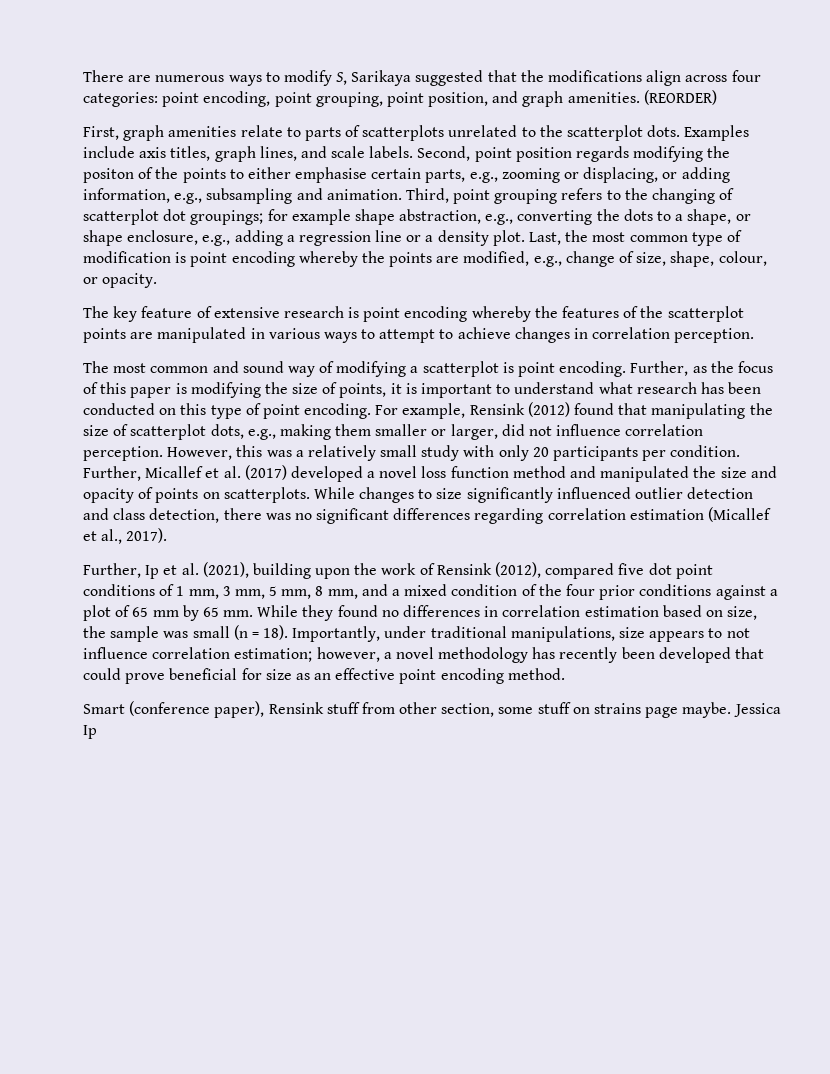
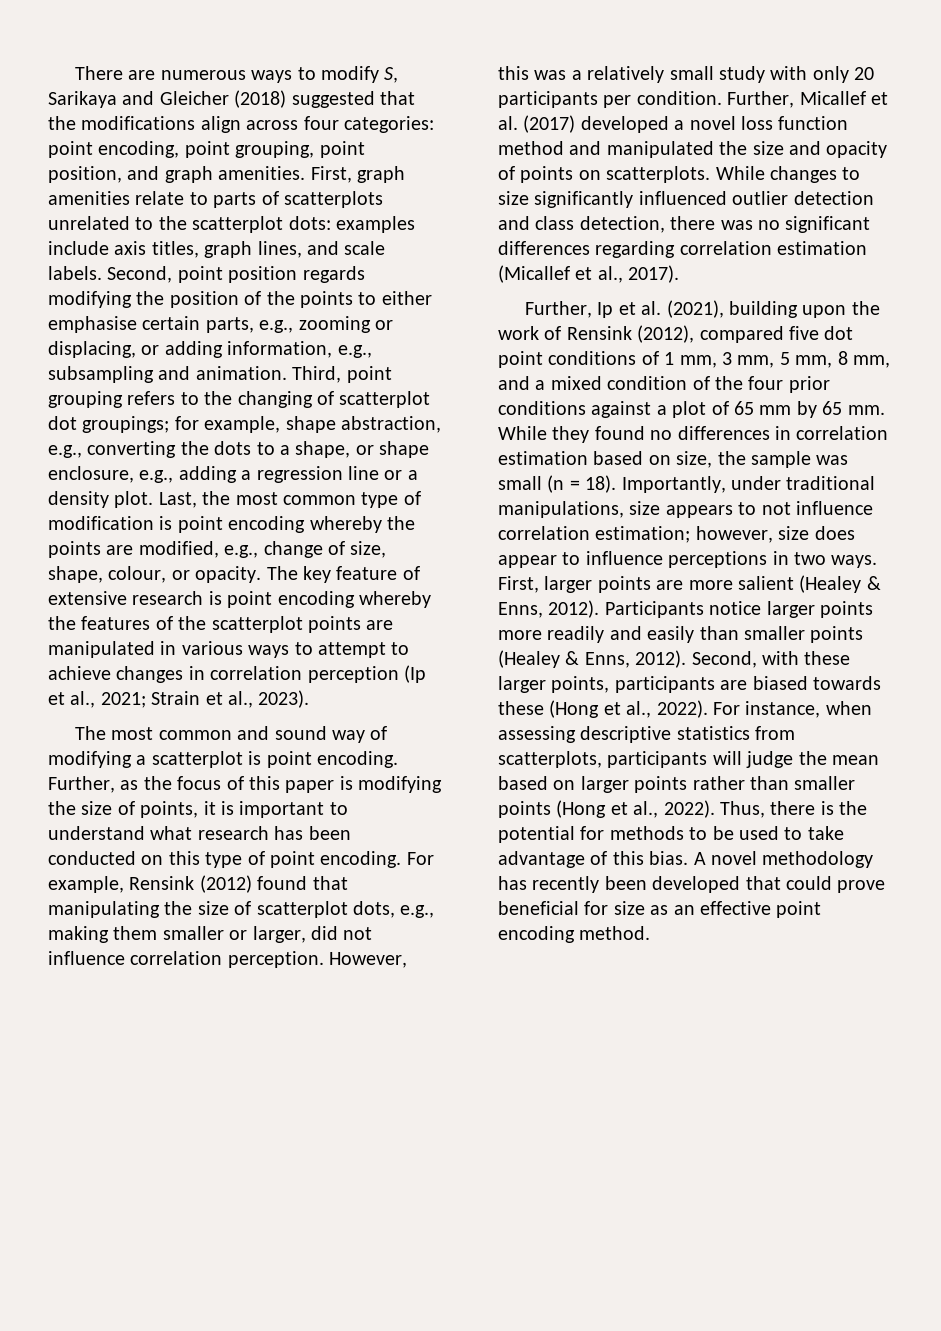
- There are numerous ways to modify S, Sarikaya suggested that the modifications align across four categories: point encoding, point grouping, point position, and graph amenities. (REORDER)
- First, graph amenities relate to parts of scatterplots unrelated to the scatterplot dots. Examples include axis titles, graph lines, and scale labels.
+ There are numerous ways to modify S, Sarikaya and Gleicher (2018) suggested that the modifications align across four categories: point encoding, point grouping, point position, and graph amenities. First, graph amenities relate to parts of scatterplots unrelated to the scatterplot dots: examples include axis titles, graph lines, and scale labels.
- Second, point position regards modifying the positon of the points to either emphasise certain parts, e.g., zooming or displacing, or adding information, e.g., subsampling and animation.
+ Second, point position regards modifying the position of the points to either emphasise certain parts, e.g., zooming or displacing, or adding information, e.g., subsampling and animation.
- Third, point grouping refers to the changing of scatterplot dot groupings; for example shape abstraction, e.g., converting the dots to a shape, or shape enclosure, e.g., adding a regression line or a density plot.
+ Third, point grouping refers to the changing of scatterplot dot groupings; for example, shape abstraction, e.g., converting the dots to a shape, or shape enclosure, e.g., adding a regression line or a density plot.
- Last, the most common type of modification is point encoding whereby the points are modified, e.g., change of size, shape, colour, or opacity.
- The key feature of extensive research is point encoding whereby the features of the scatterplot points are manipulated in various ways to attempt to achieve changes in correlation perception.
+ Last, the most common type of modification is point encoding whereby the points are modified, e.g., change of size, shape, colour, or opacity. The key feature of extensive research is point encoding whereby the features of the scatterplot points are manipulated in various ways to attempt to achieve changes in correlation perception (Ip et al., 2021; Strain et al., 2023).
- Importantly, under traditional manipulations, size appears to not influence correlation estimation; however, a novel methodology has recently been developed that could prove beneficial for size as an effective point encoding method.
+ Importantly, under traditional manipulations, size appears to not influence correlation estimation; however, size does appear to influence perceptions in two ways. First, larger points are more salient (Healey & Enns, 2012). Participants notice larger points more readily and easily than smaller points (Healey & Enns, 2012). Second, with these larger points, participants are biased towards these (Hong et al., 2022). For instance, when assessing descriptive statistics from scatterplots, participants will judge the mean based on larger points rather than smaller points (Hong et al., 2022). Thus, there is the potential for methods to be used to take advantage of this bias. A novel methodology has recently been developed that could prove beneficial for size as an effective point encoding method.
- Smart (conference paper), Rensink stuff from other section, some stuff on strains page maybe. Jessica Ip

